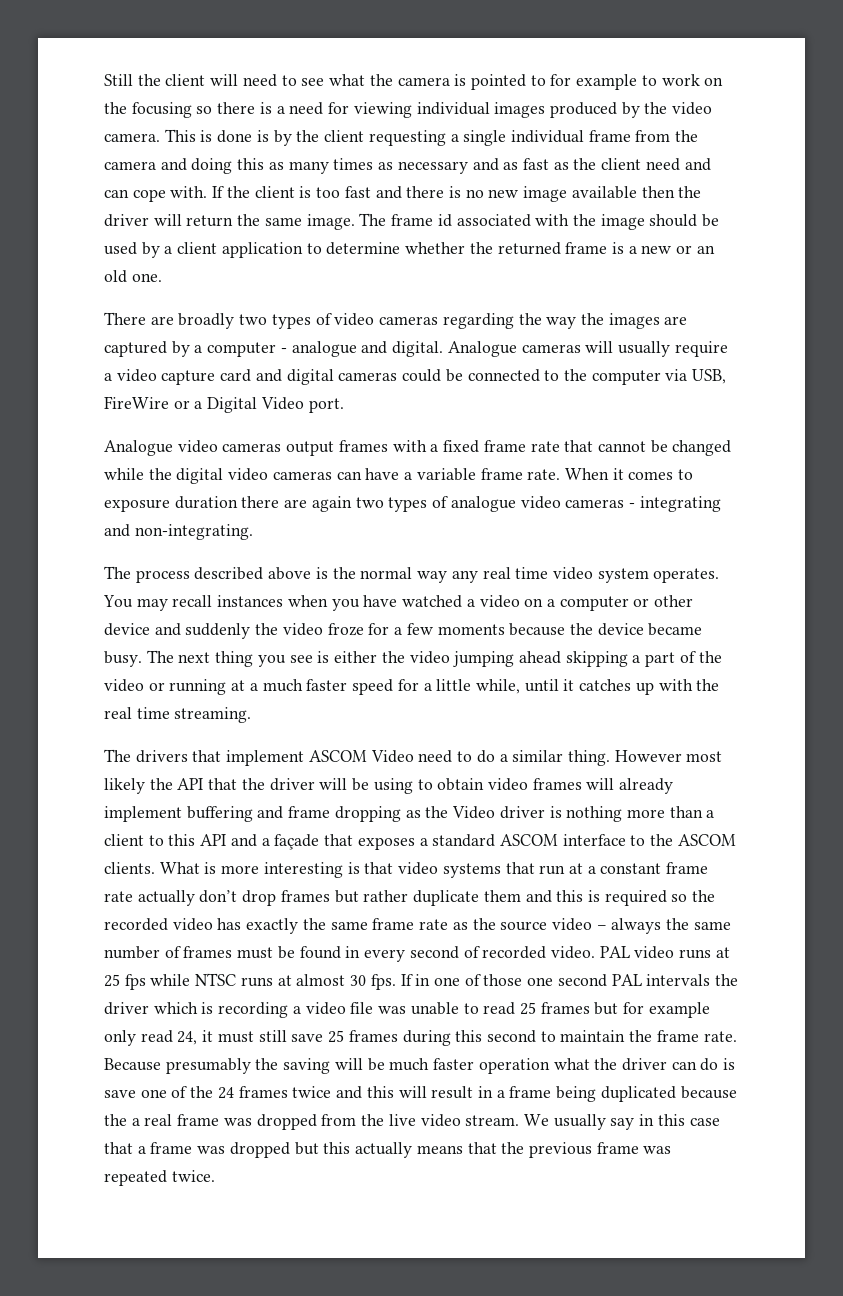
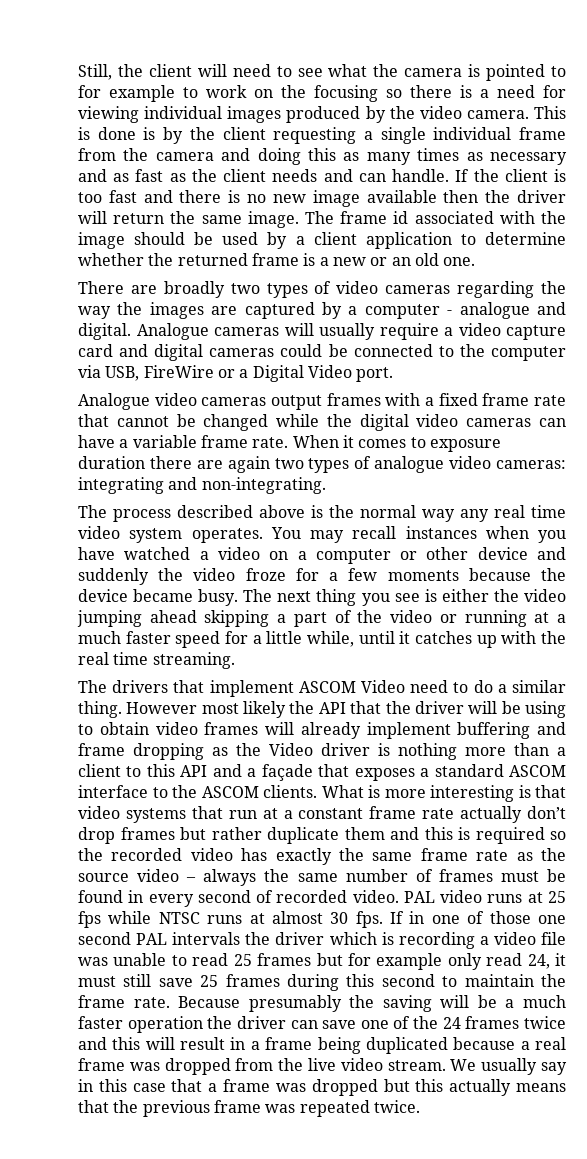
- Still the client will need to see what the camera is pointed to for example to work on the focusing so there is a need for viewing individual images produced by the video camera.
+ Still, the client will need to see what the camera is pointed to for example to work on the focusing so there is a need for viewing individual images produced by the video camera.
- This is done is by the client requesting a single individual frame from the camera and doing this as many times as necessary and as fast as the client need and can cope with.
+ This is done is by the client requesting a single individual frame from the camera and doing this as many times as necessary and as fast as the client needs and can handle.
- When it comes to exposure duration there are again two types of analogue video cameras - integrating and non-integrating.
+ When it comes to exposure duration there are again two types of analogue video cameras: integrating and non-integrating.
- Because presumably the saving will be much faster operation what the driver can do is save one of the 24 frames twice and this will result in a frame being duplicated because the a real frame was dropped from the live video stream.
+ Because presumably the saving will be a much faster operation the driver can save one of the 24 frames twice and this will result in a frame being duplicated because a real frame was dropped from the live video stream.

